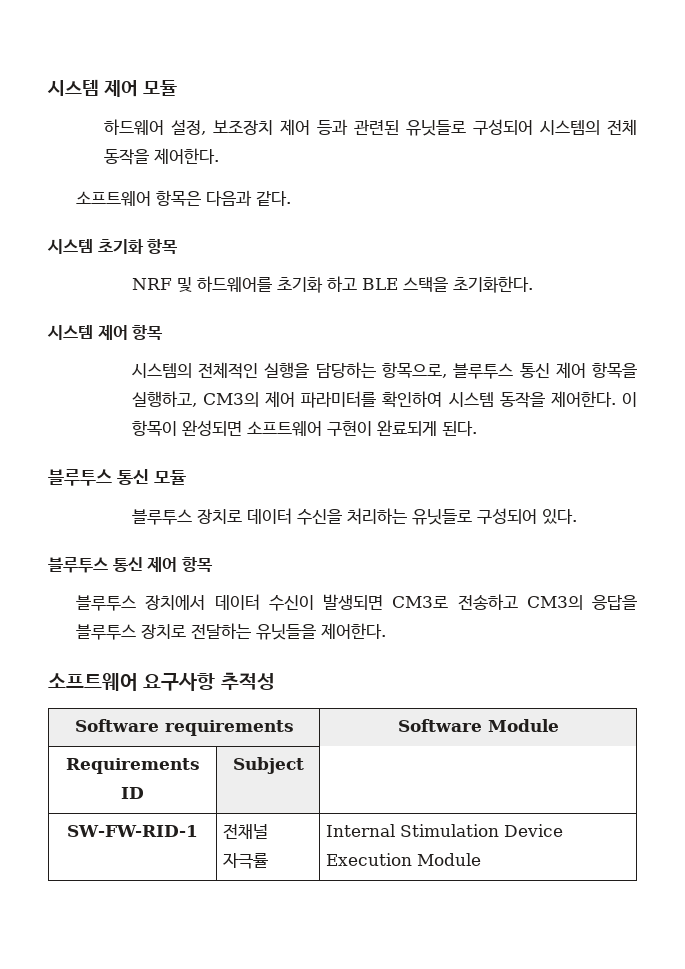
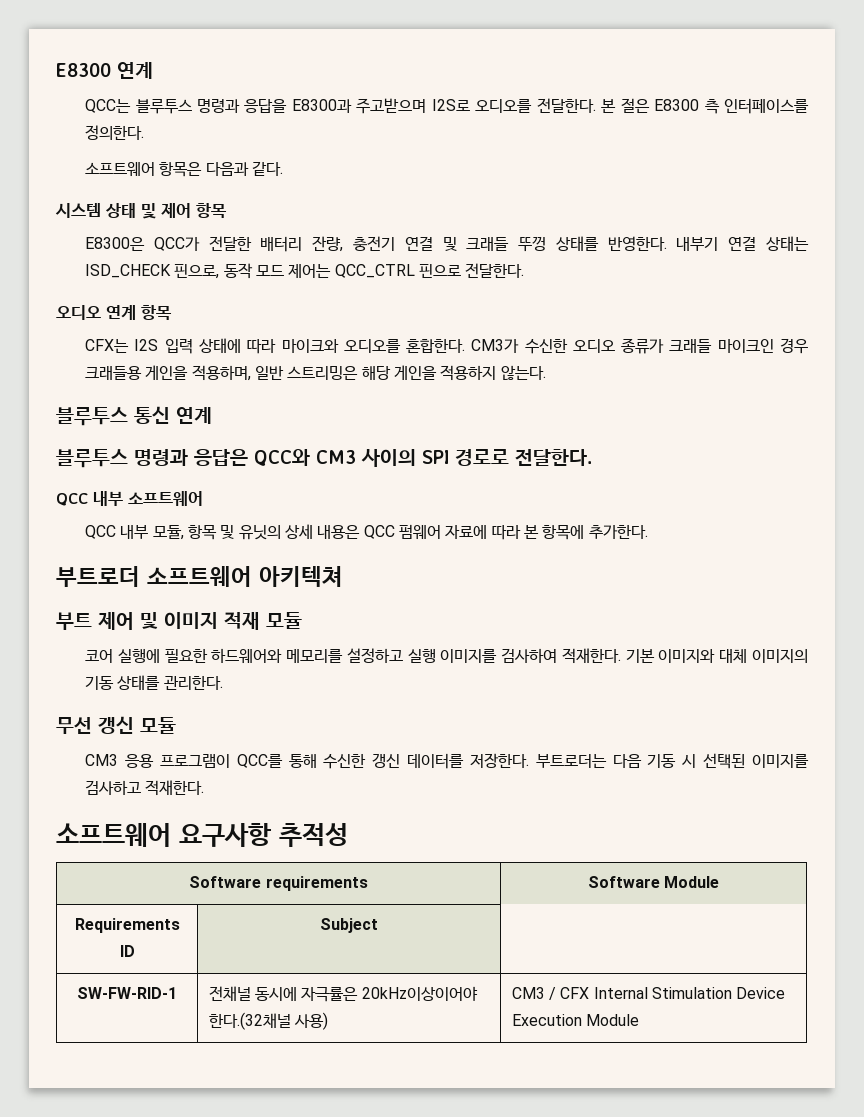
- 시스템 제어 모듈
- 하드웨어 설정, 보조장치 제어 등과 관련된 유닛들로 구성되어 시스템의 전체 동작을 제어한다.
+ E8300 연계
+ QCC는 블루투스 명령과 응답을 E8300과 주고받으며 I2S로 오디오를 전달한다. 본 절은 E8300 측 인터페이스를 정의한다.
- 시스템 초기화 항목
- NRF 및 하드웨어를 초기화 하고 BLE 스택을 초기화한다.
- 시스템 제어 항목
- 시스템의 전체적인 실행을 담당하는 항목으로, 블루투스 통신 제어 항목을 실행하고, CM3의 제어 파라미터를 확인하여 시스템 동작을 제어한다. 이 항목이 완성되면 소프트웨어 구현이 완료되게 된다.
- 블루투스 통신 모듈
- 블루투스 장치로 데이터 수신을 처리하는 유닛들로 구성되어 있다.
- 블루투스 통신 제어 항목
- 블루투스 장치에서 데이터 수신이 발생되면 CM3로 전송하고 CM3의 응답을 블루투스 장치로 전달하는 유닛들을 제어한다.
+ 시스템 상태 및 제어 항목
+ E8300은 QCC가 전달한 배터리 잔량, 충전기 연결 및 크래들 뚜껑 상태를 반영한다. 내부기 연결 상태는 ISD_CHECK 핀으로, 동작 모드 제어는 QCC_CTRL 핀으로 전달한다.
+ 오디오 연계 항목
+ CFX는 I2S 입력 상태에 따라 마이크와 오디오를 혼합한다. CM3가 수신한 오디오 종류가 크래들 마이크인 경우 크래들용 게인을 적용하며, 일반 스트리밍은 해당 게인을 적용하지 않는다.
+ 블루투스 통신 연계
+ 블루투스 명령과 응답은 QCC와 CM3 사이의 SPI 경로로 전달한다.
+ QCC 내부 소프트웨어
+ QCC 내부 모듈, 항목 및 유닛의 상세 내용은 QCC 펌웨어 자료에 따라 본 항목에 추가한다.
+ 부트로더 소프트웨어 아키텍쳐
+ 부트 제어 및 이미지 적재 모듈
+ 코어 실행에 필요한 하드웨어와 메모리를 설정하고 실행 이미지를 검사하여 적재한다. 기본 이미지와 대체 이미지의 기동 상태를 관리한다.
+ 무선 갱신 모듈
+ CM3 응용 프로그램이 QCC를 통해 수신한 갱신 데이터를 저장한다. 부트로더는 다음 기동 시 선택된 이미지를 검사하고 적재한다.
- SW-FW-RID-1 | 전채널 자극률 | Internal Stimulation Device Execution Module
+ SW-FW-RID-1 | 전채널 동시에 자극률은 20kHz이상이어야 한다.(32채널 사용) | CM3 / CFX Internal Stimulation Device Execution Module

